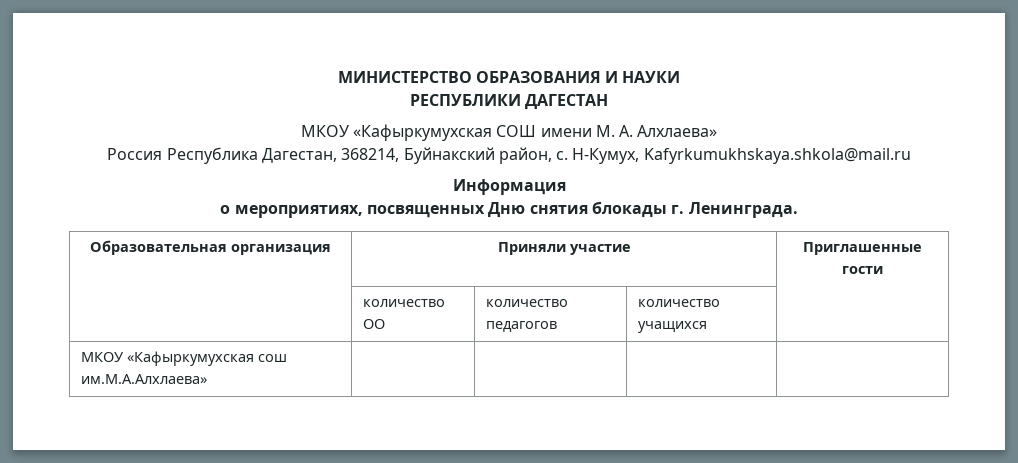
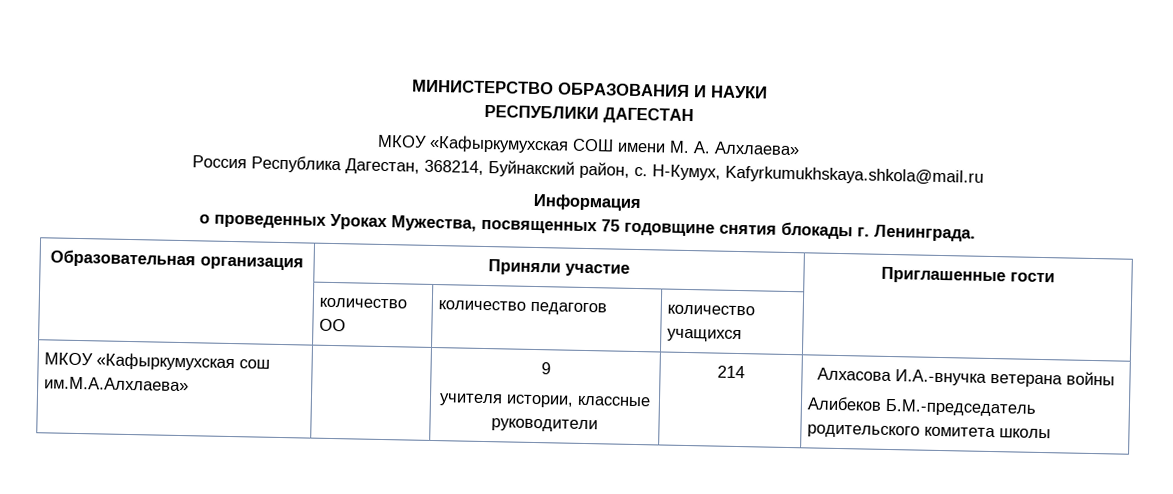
- о мероприятиях, посвященных Дню снятия блокады г. Ленинграда.
+ о проведенных Уроках Мужества, посвященных 75 годовщине снятия блокады г. Ленинграда.
- МКОУ «Кафыркумухская сош им.М.А.Алхлаева» | | | |
+ МКОУ «Кафыркумухская сош им.М.А.Алхлаева» | | 9
+ учителя истории, классные руководители | 214 | Алхасова И.А.-внучка ветерана войны
+ Алибеков Б.М.-председатель родительского комитета школы

